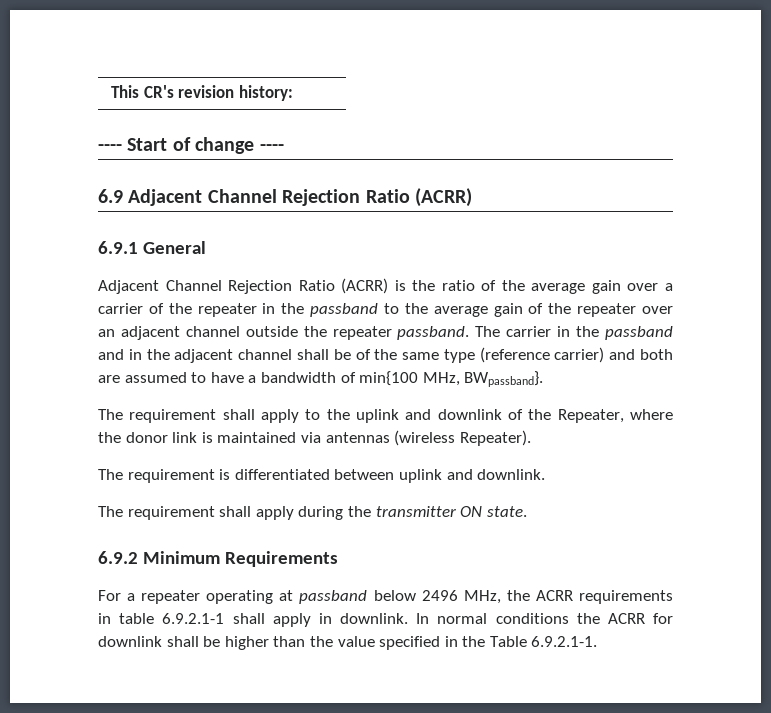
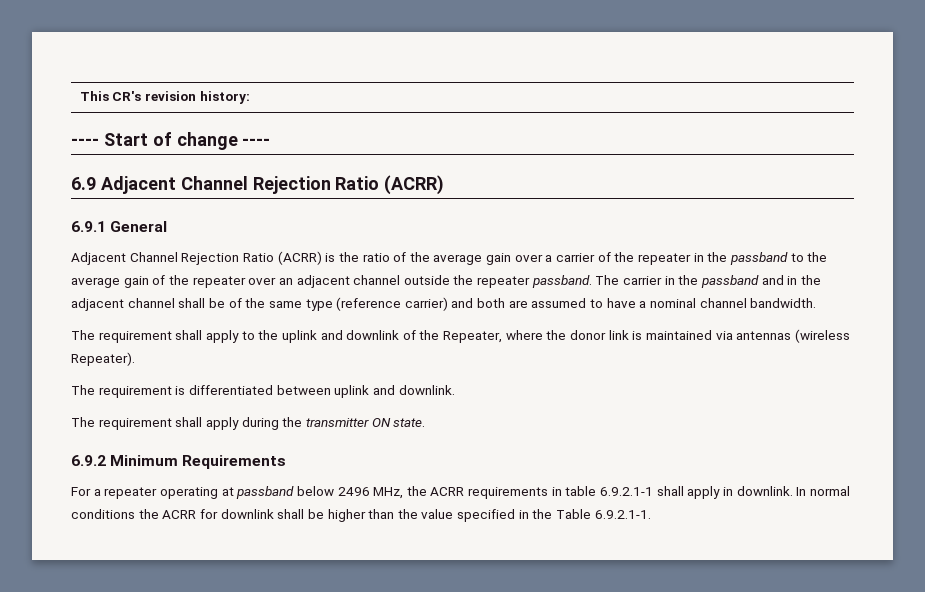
- The carrier in the passband and in the adjacent channel shall be of the same type (reference carrier) and both are assumed to have a bandwidth of min{100 MHz, BWpassband}.
+ The carrier in the passband and in the adjacent channel shall be of the same type (reference carrier) and both are assumed to have a nominal channel bandwidth.

